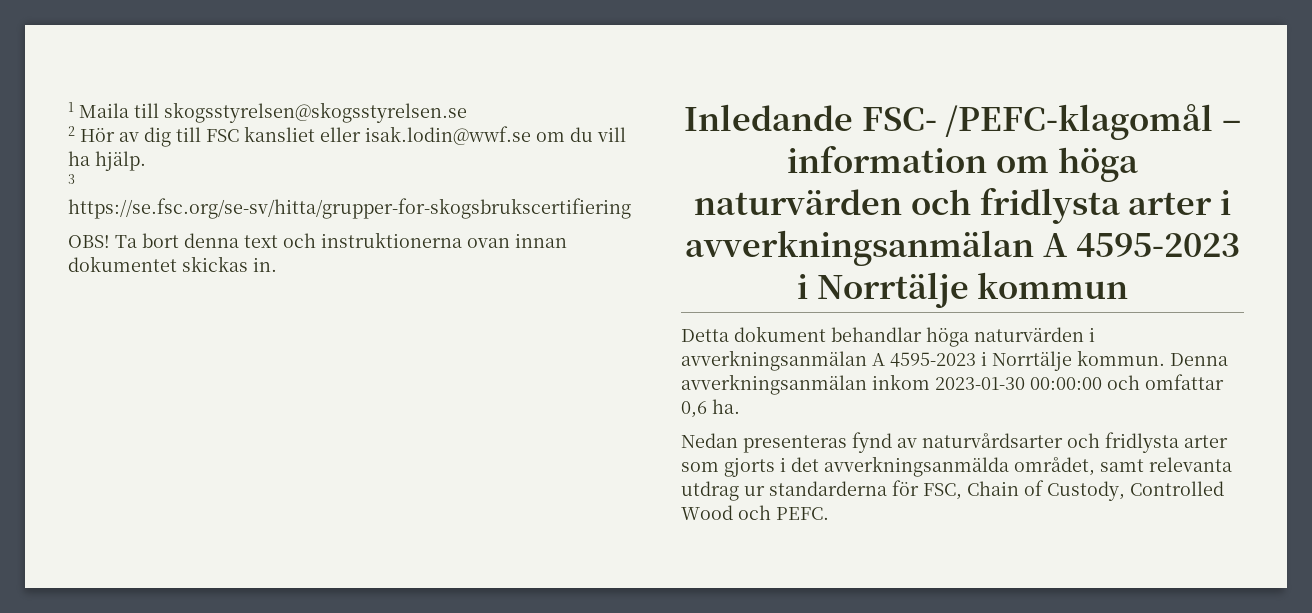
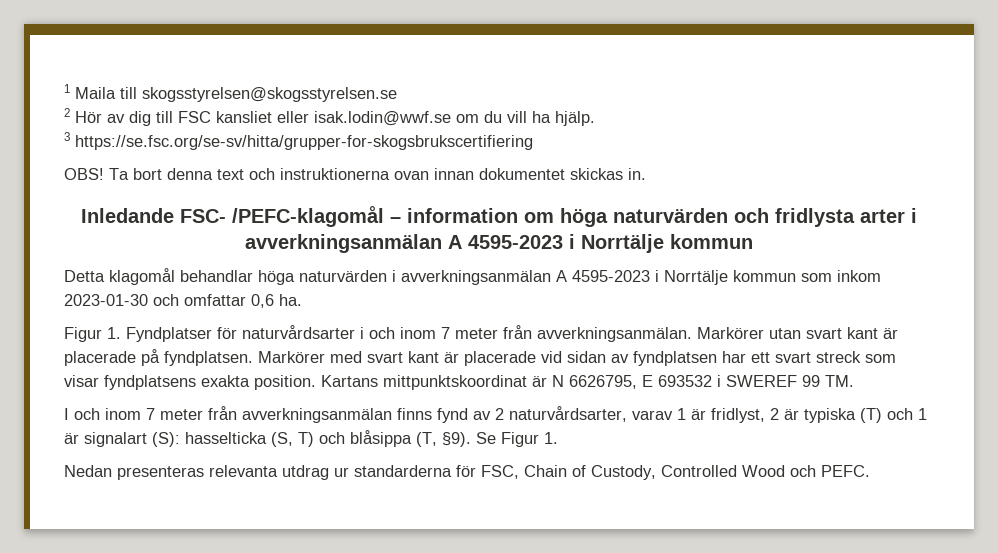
- Detta dokument behandlar höga naturvärden i avverkningsanmälan A 4595-2023 i Norrtälje kommun. Denna avverkningsanmälan inkom 2023-01-30 00:00:00 och omfattar 0,6 ha.
+ Detta klagomål behandlar höga naturvärden i avverkningsanmälan A 4595-2023 i Norrtälje kommun som inkom 2023-01-30 och omfattar 0,6 ha.
- Nedan presenteras fynd av naturvårdsarter och fridlysta arter som gjorts i det avverkningsanmälda området, samt relevanta utdrag ur standarderna för FSC, Chain of Custody, Controlled Wood och PEFC.
+ Figur 1. Fyndplatser för naturvårdsarter i och inom 7 meter från avverkningsanmälan. Markörer utan svart kant är placerade på fyndplatsen. Markörer med svart kant är placerade vid sidan av fyndplatsen har ett svart streck som visar fyndplatsens exakta position. Kartans mittpunktskoordinat är N 6626795, E 693532 i SWEREF 99 TM.
+ I och inom 7 meter från avverkningsanmälan finns fynd av 2 naturvårdsarter, varav 1 är fridlyst, 2 är typiska (T) och 1 är signalart (S): hasselticka (S, T) och blåsippa (T, §9). Se Figur 1.
+ Nedan presenteras relevanta utdrag ur standarderna för FSC, Chain of Custody, Controlled Wood och PEFC.

